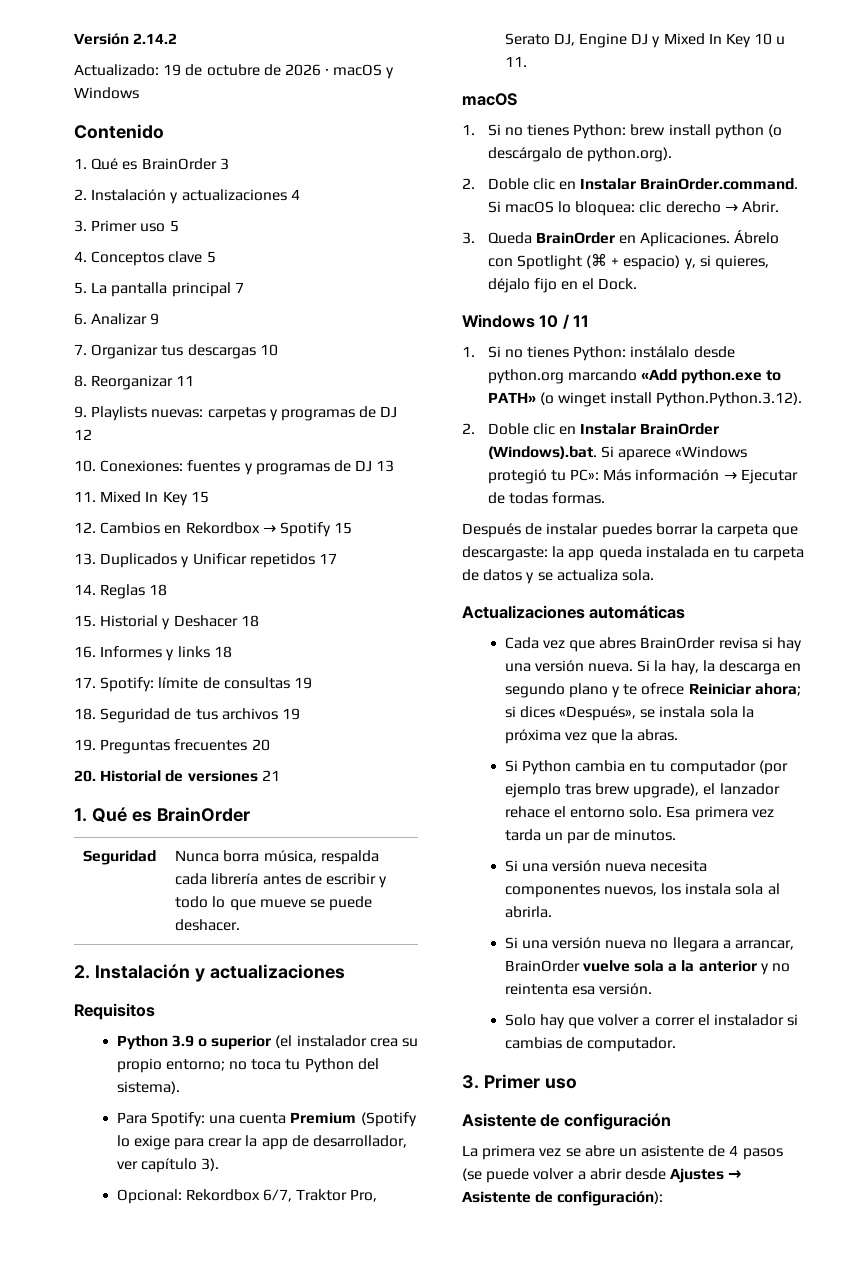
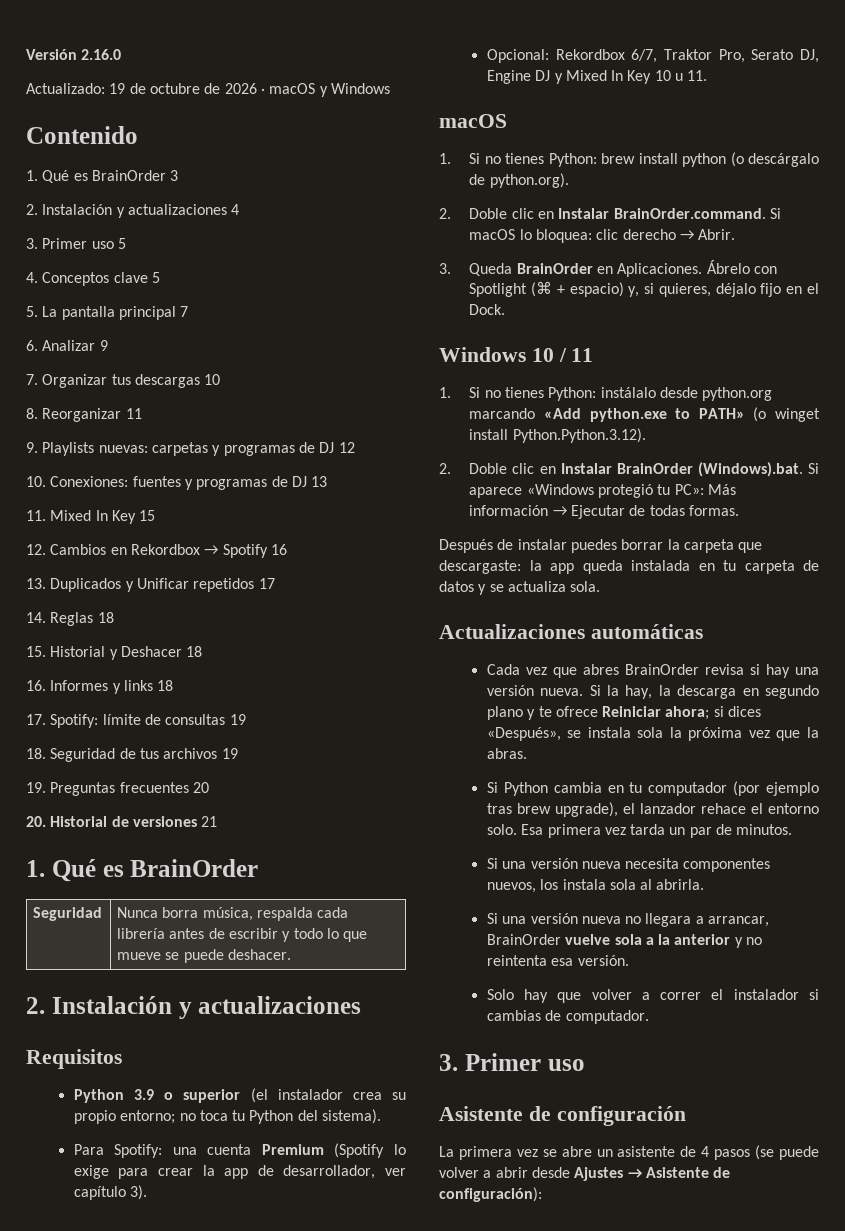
- Versión 2.14.2
+ Versión 2.16.0
- 12. Cambios en Rekordbox → Spotify 15
+ 12. Cambios en Rekordbox → Spotify 16

